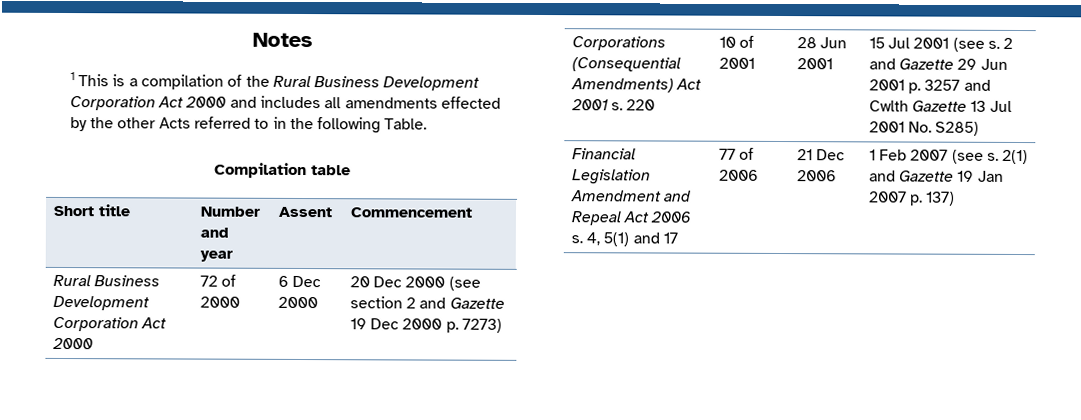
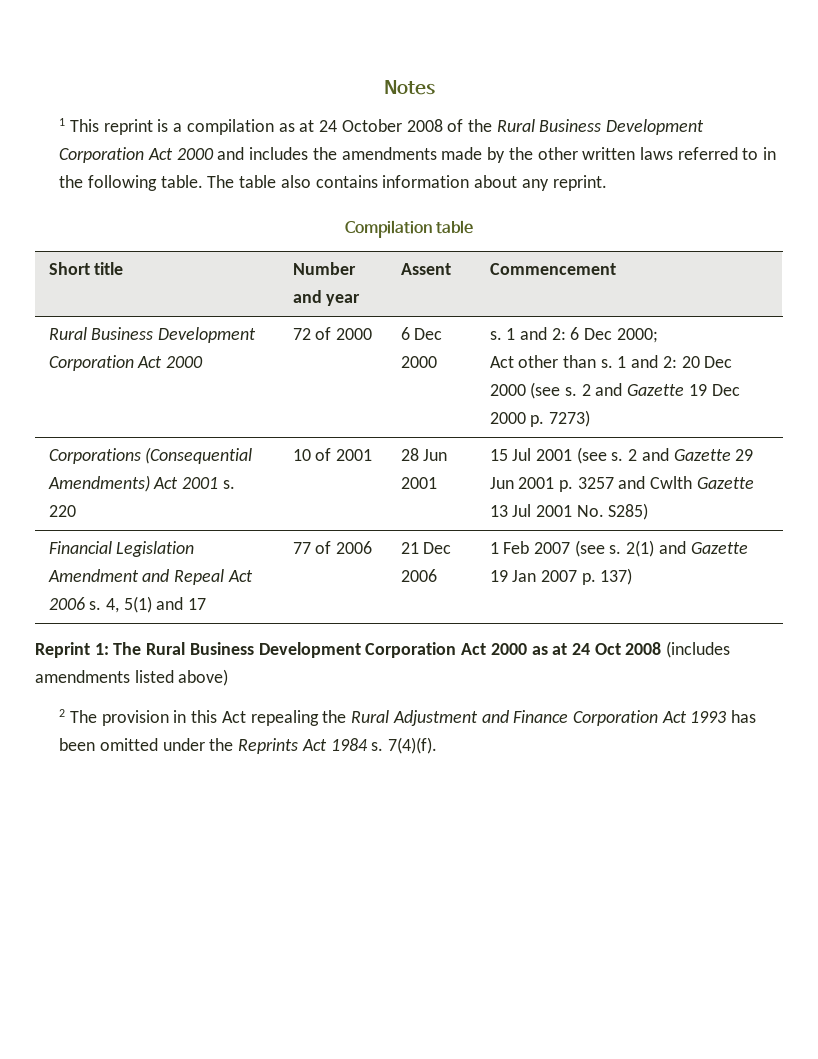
- 1 This is a compilation of the Rural Business Development Corporation Act 2000 and includes all amendments effected by the other Acts referred to in the following Table.
+ 1 This reprint is a compilation as at 24 October 2008 of the Rural Business Development Corporation Act 2000 and includes the amendments made by the other written laws referred to in the following table. The table also contains information about any reprint.
- Rural Business Development Corporation Act 2000 | 72 of 2000 | 6 Dec 2000 | 20 Dec 2000 (see section 2 and Gazette 19 Dec 2000 p. 7273)
+ Rural Business Development Corporation Act 2000 | 72 of 2000 | 6 Dec 2000 | s. 1 and 2: 6 Dec 2000;
+ Act other than s. 1 and 2: 20 Dec 2000 (see s. 2 and Gazette 19 Dec 2000 p. 7273)
+ Reprint 1: The Rural Business Development Corporation Act 2000 as at 24 Oct 2008 (includes amendments listed above)
+ 2 The provision in this Act repealing the Rural Adjustment and Finance Corporation Act 1993 has been omitted under the Reprints Act 1984 s. 7(4)(f).

